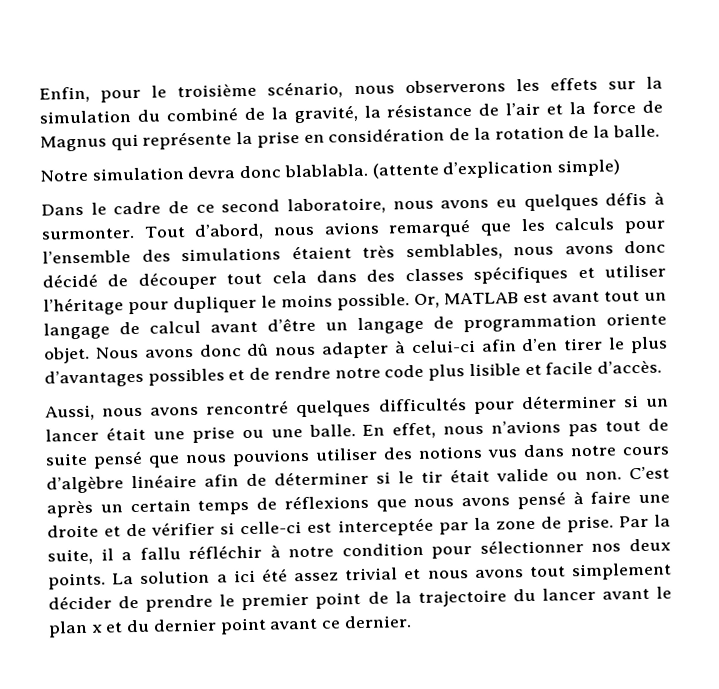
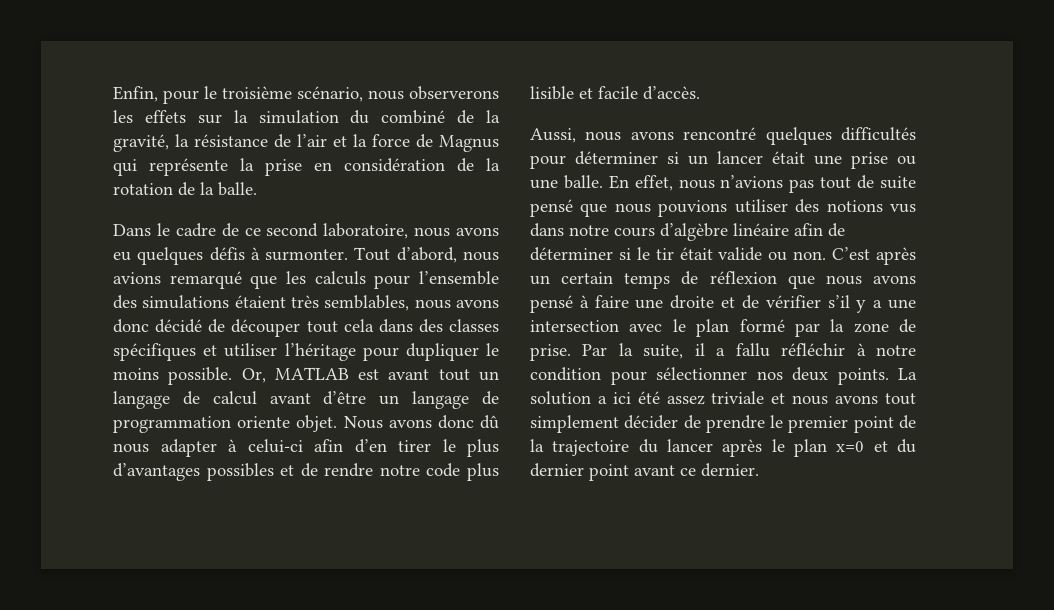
- Notre simulation devra donc blablabla. (attente d’explication simple)
- C’est après un certain temps de réflexions que nous avons pensé à faire une droite et de vérifier si celle-ci est interceptée par la zone de prise.
+ C’est après un certain temps de réflexion que nous avons pensé à faire une droite et de vérifier s’il y a une intersection avec le plan formé par la zone de prise.
- La solution a ici été assez trivial et nous avons tout simplement décider de prendre le premier point de la trajectoire du lancer avant le plan x et du dernier point avant ce dernier.
+ La solution a ici été assez triviale et nous avons tout simplement décider de prendre le premier point de la trajectoire du lancer après le plan x=0 et du dernier point avant ce dernier.

